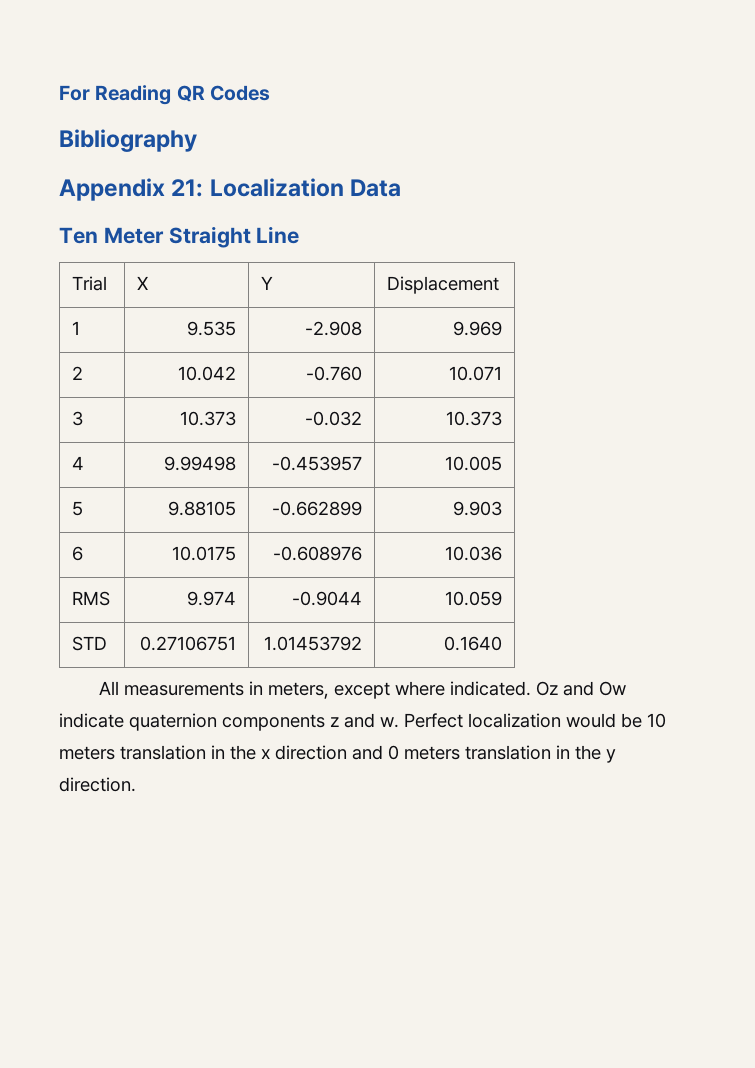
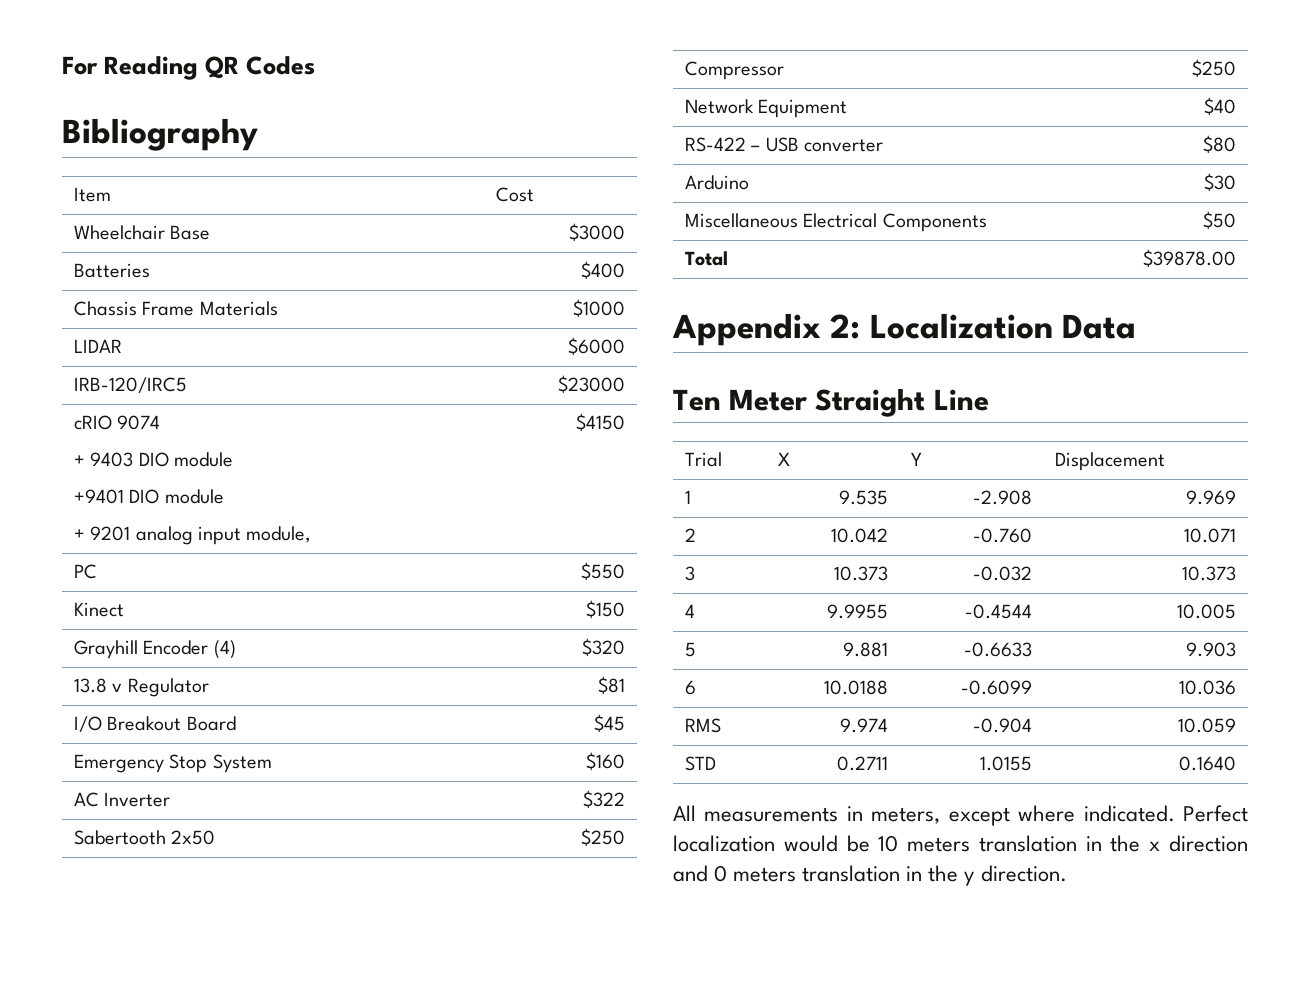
+ Item | Cost
+ Wheelchair Base | $3000
+ Batteries | $400
+ Chassis Frame Materials | $1000
+ LIDAR | $6000
+ IRB-120/IRC5 | $23000
+ cRIO 9074
+ + 9403 DIO module
+ +9401 DIO module
+ + 9201 analog input module, | $4150
+ PC | $550
+ Kinect | $150
+ Grayhill Encoder (4) | $320
+ 13.8 v Regulator | $81
+ I/O Breakout Board | $45
+ Emergency Stop System | $160
+ AC Inverter | $322
+ Sabertooth 2x50 | $250
+ Compressor | $250
+ Network Equipment | $40
+ RS-422 – USB converter | $80
+ Arduino | $30
+ Miscellaneous Electrical Components | $50
+ Total | $39878.00
- Appendix 21: Localization Data
+ Appendix 2: Localization Data
- 4 | 9.99498 | -0.453957 | 10.005
+ 4 | 9.9955 | -0.4544 | 10.005
- 5 | 9.88105 | -0.662899 | 9.903
+ 5 | 9.881 | -0.6633 | 9.903
- 6 | 10.0175 | -0.608976 | 10.036
+ 6 | 10.0188 | -0.6099 | 10.036
- RMS | 9.974 | -0.9044 | 10.059
+ RMS | 9.974 | -0.904 | 10.059
- STD | 0.27106751 | 1.01453792 | 0.1640
+ STD | 0.2711 | 1.0155 | 0.1640
- Oz and Ow indicate quaternion components z and w.

